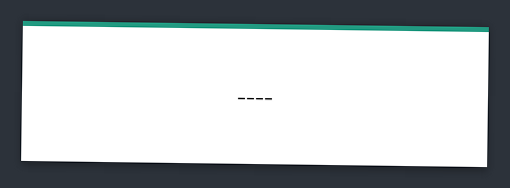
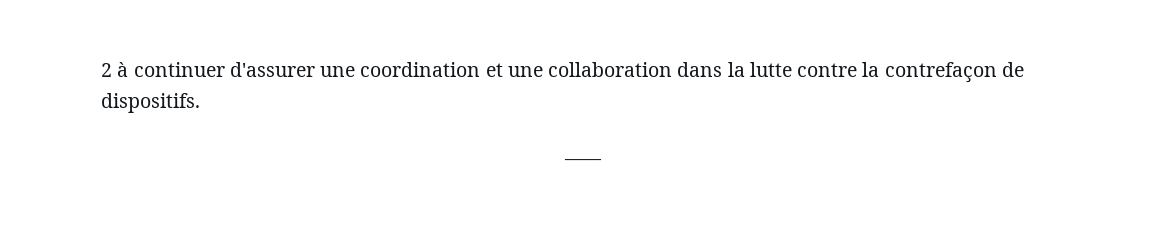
+ 2 à continuer d'assurer une coordination et une collaboration dans la lutte contre la contrefaçon de dispositifs.

